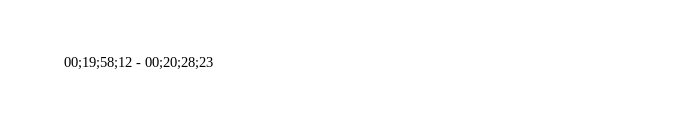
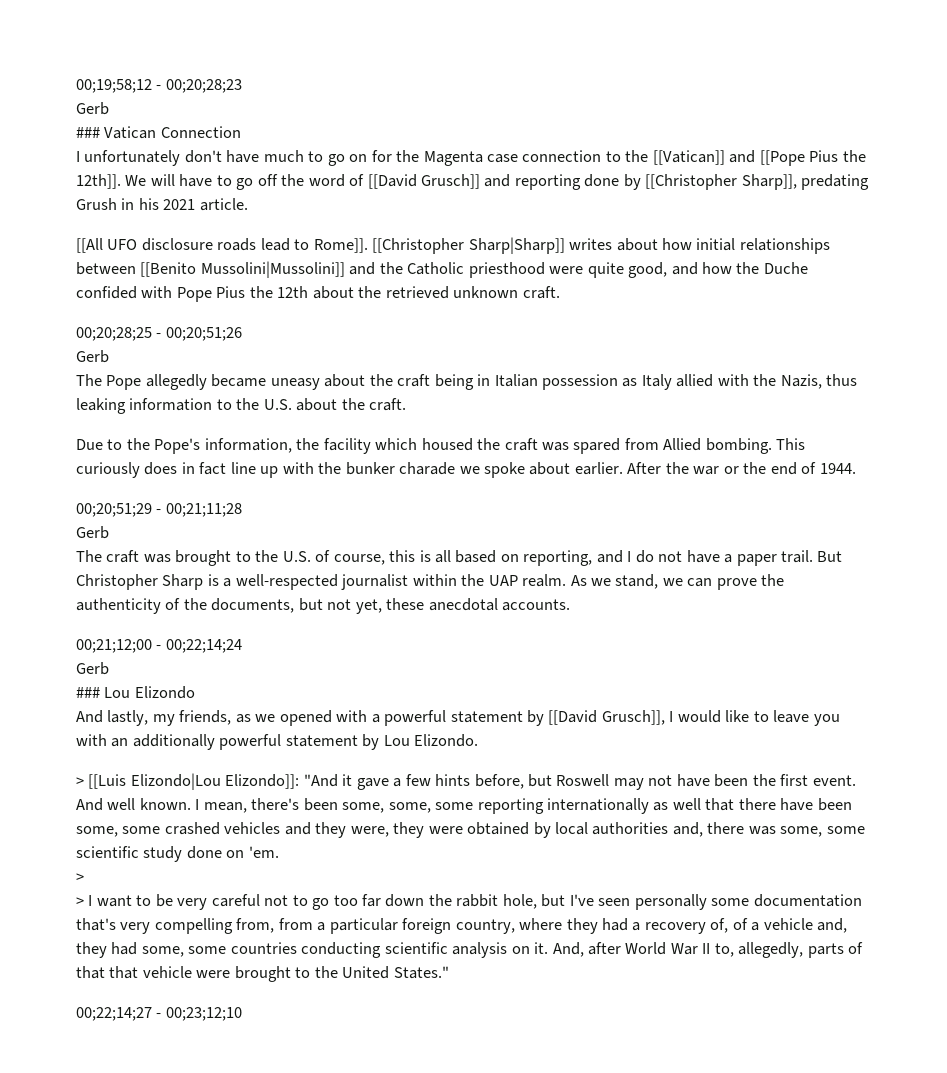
  00;19;58;12 - 00;20;28;23
+ Gerb
+ ### Vatican Connection
+ I unfortunately don't have much to go on for the Magenta case connection to the [[Vatican]] and [[Pope Pius the 12th]]. We will have to go off the word of [[David Grusch]] and reporting done by [[Christopher Sharp]], predating Grush in his 2021 article.
+ [[All UFO disclosure roads lead to Rome]]. [[Christopher Sharp|Sharp]] writes about how initial relationships between [[Benito Mussolini|Mussolini]] and the Catholic priesthood were quite good, and how the Duche confided with Pope Pius the 12th about the retrieved unknown craft.
+ 00;20;28;25 - 00;20;51;26
+ Gerb
+ The Pope allegedly became uneasy about the craft being in Italian possession as Italy allied with the Nazis, thus leaking information to the U.S. about the craft.
+ Due to the Pope's information, the facility which housed the craft was spared from Allied bombing. This curiously does in fact line up with the bunker charade we spoke about earlier. After the war or the end of 1944.
+ 00;20;51;29 - 00;21;11;28
+ Gerb
+ The craft was brought to the U.S. of course, this is all based on reporting, and I do not have a paper trail. But Christopher Sharp is a well-respected journalist within the UAP realm. As we stand, we can prove the authenticity of the documents, but not yet, these anecdotal accounts.
+ 00;21;12;00 - 00;22;14;24
+ Gerb
+ ### Lou Elizondo
+ And lastly, my friends, as we opened with a powerful statement by [[David Grusch]], I would like to leave you with an additionally powerful statement by Lou Elizondo.
+ > [[Luis Elizondo|Lou Elizondo]]: "And it gave a few hints before, but Roswell may not have been the first event. And well known. I mean, there's been some, some, some reporting internationally as well that there have been some, some crashed vehicles and they were, they were obtained by local authorities and, there was some, some scientific study done on 'em.
+ >
+ > I want to be very careful not to go too far down the rabbit hole, but I've seen personally some documentation that's very compelling from, from a particular foreign country, where they had a recovery of, of a vehicle and, they had some, some countries conducting scientific analysis on it. And, after World War II to, allegedly, parts of that that vehicle were brought to the United States."
+ 00;22;14;27 - 00;23;12;10

